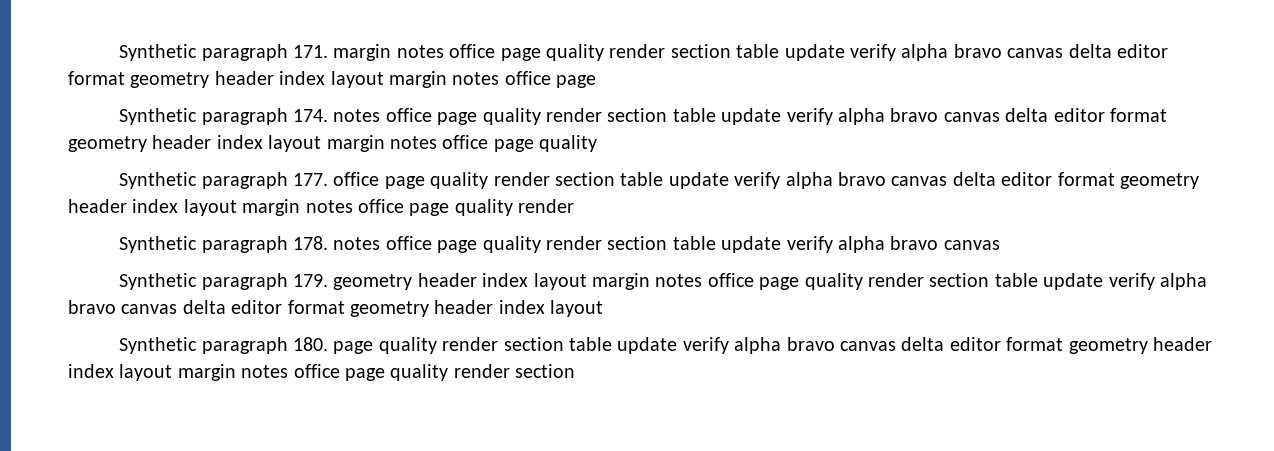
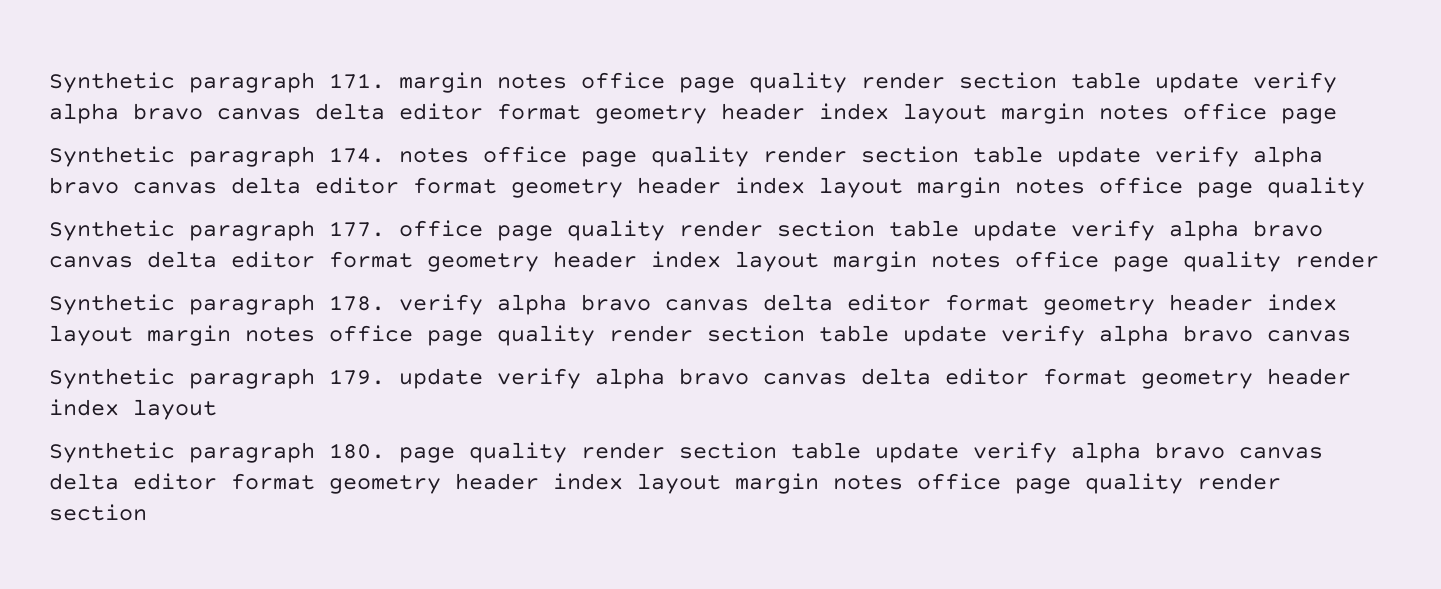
- Synthetic paragraph 178. notes office page quality render section table update verify alpha bravo canvas
+ Synthetic paragraph 178. verify alpha bravo canvas delta editor format geometry header index layout margin notes office page quality render section table update verify alpha bravo canvas
- Synthetic paragraph 179. geometry header index layout margin notes office page quality render section table update verify alpha bravo canvas delta editor format geometry header index layout
+ Synthetic paragraph 179. update verify alpha bravo canvas delta editor format geometry header index layout

